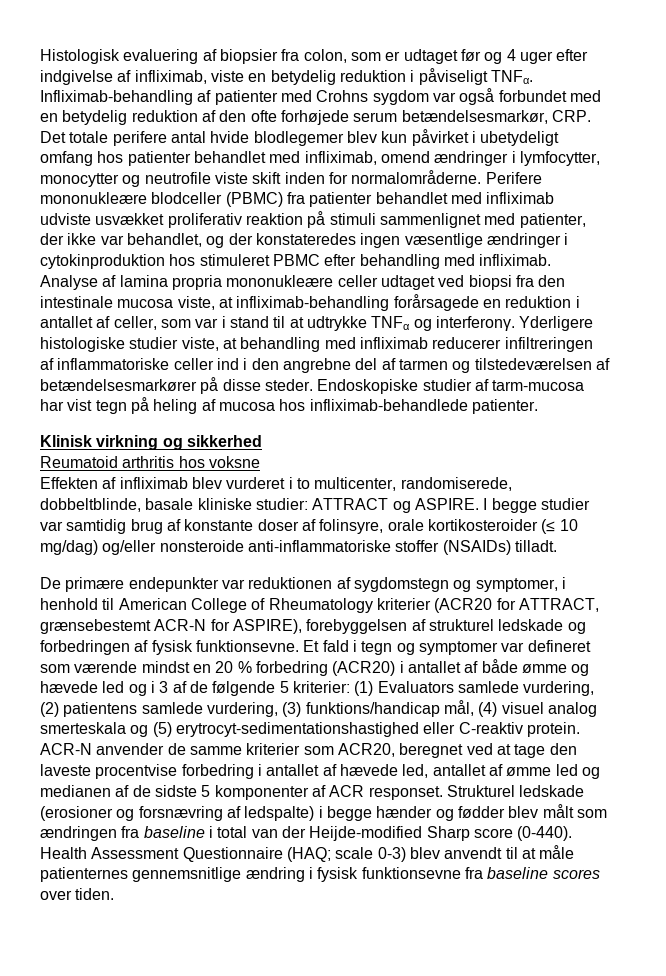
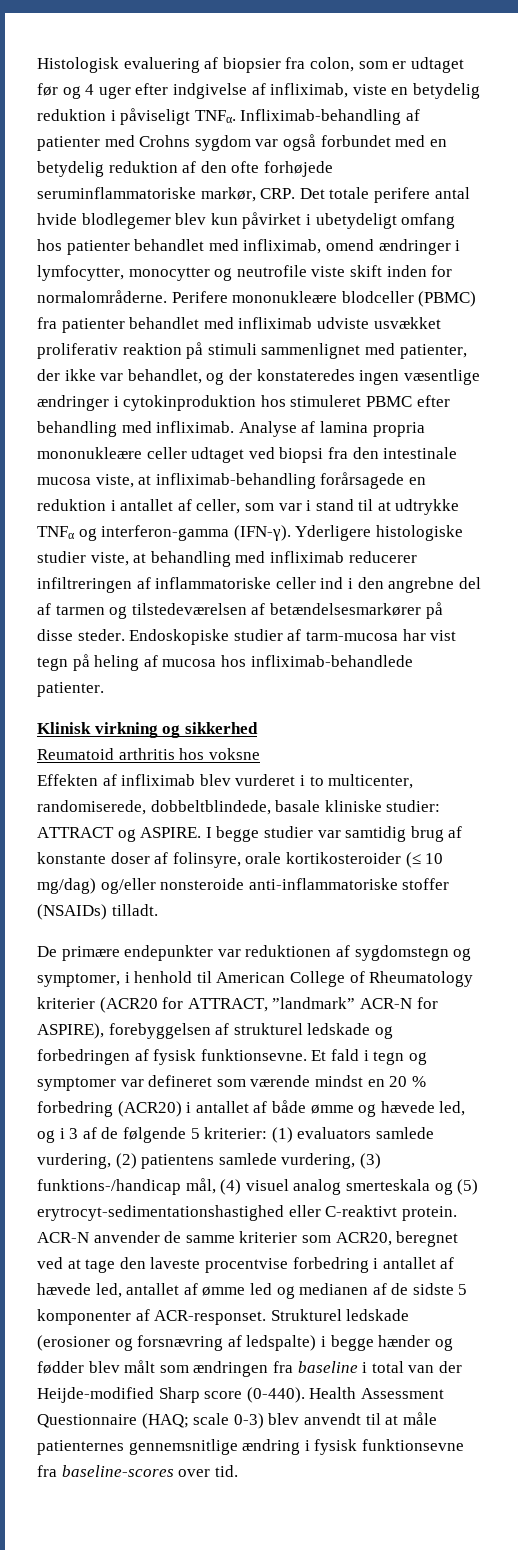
- Infliximab-behandling af patienter med Crohns sygdom var også forbundet med en betydelig reduktion af den ofte forhøjede serum betændelsesmarkør, CRP. Det totale perifere antal hvide blodlegemer blev kun påvirket i ubetydeligt omfang hos patienter behandlet med infliximab, omend ændringer i lymfocytter, monocytter og neutrofile viste skift inden for normalområderne.
+ Infliximab-behandling af patienter med Crohns sygdom var også forbundet med en betydelig reduktion af den ofte forhøjede seruminflammatoriske markør, CRP. Det totale perifere antal hvide blodlegemer blev kun påvirket i ubetydeligt omfang hos patienter behandlet med infliximab, omend ændringer i lymfocytter, monocytter og neutrofile viste skift inden for normalområderne.
- Analyse af lamina propria mononukleære celler udtaget ved biopsi fra den intestinale mucosa viste, at infliximab-behandling forårsagede en reduktion i antallet af celler, som var i stand til at udtrykke TNFα og interferonγ.
+ Analyse af lamina propria mononukleære celler udtaget ved biopsi fra den intestinale mucosa viste, at infliximab-behandling forårsagede en reduktion i antallet af celler, som var i stand til at udtrykke TNFα og interferon-gamma (IFN-γ).
- Effekten af infliximab blev vurderet i to multicenter, randomiserede, dobbeltblinde, basale kliniske studier: ATTRACT og ASPIRE.
+ Effekten af infliximab blev vurderet i to multicenter, randomiserede, dobbeltblindede, basale kliniske studier: ATTRACT og ASPIRE.
- De primære endepunkter var reduktionen af sygdomstegn og symptomer, i henhold til American College of Rheumatology kriterier (ACR20 for ATTRACT, grænsebestemt ACR-N for ASPIRE), forebyggelsen af strukturel ledskade og forbedringen af fysisk funktionsevne.
+ De primære endepunkter var reduktionen af sygdomstegn og symptomer, i henhold til American College of Rheumatology kriterier (ACR20 for ATTRACT, ”landmark” ACR-N for ASPIRE), forebyggelsen af strukturel ledskade og forbedringen af fysisk funktionsevne.
- Et fald i tegn og symptomer var defineret som værende mindst en 20 % forbedring (ACR20) i antallet af både ømme og hævede led og i 3 af de følgende 5 kriterier: (1) Evaluators samlede vurdering, (2) patientens samlede vurdering, (3) funktions/handicap mål, (4) visuel analog smerteskala og (5) erytrocyt-sedimentationshastighed eller C-reaktiv protein.
+ Et fald i tegn og symptomer var defineret som værende mindst en 20 % forbedring (ACR20) i antallet af både ømme og hævede led, og i 3 af de følgende 5 kriterier: (1) evaluators samlede vurdering, (2) patientens samlede vurdering, (3) funktions-/handicap mål, (4) visuel analog smerteskala og (5) erytrocyt-sedimentationshastighed eller C-reaktivt protein.
- ACR-N anvender de samme kriterier som ACR20, beregnet ved at tage den laveste procentvise forbedring i antallet af hævede led, antallet af ømme led og medianen af de sidste 5 komponenter af ACR responset.
+ ACR-N anvender de samme kriterier som ACR20, beregnet ved at tage den laveste procentvise forbedring i antallet af hævede led, antallet af ømme led og medianen af de sidste 5 komponenter af ACR-responset.
- Health Assessment Questionnaire (HAQ; scale 0-3) blev anvendt til at måle patienternes gennemsnitlige ændring i fysisk funktionsevne fra baseline scores over tiden.
+ Health Assessment Questionnaire (HAQ; scale 0-3) blev anvendt til at måle patienternes gennemsnitlige ændring i fysisk funktionsevne fra baseline-scores over tid.

